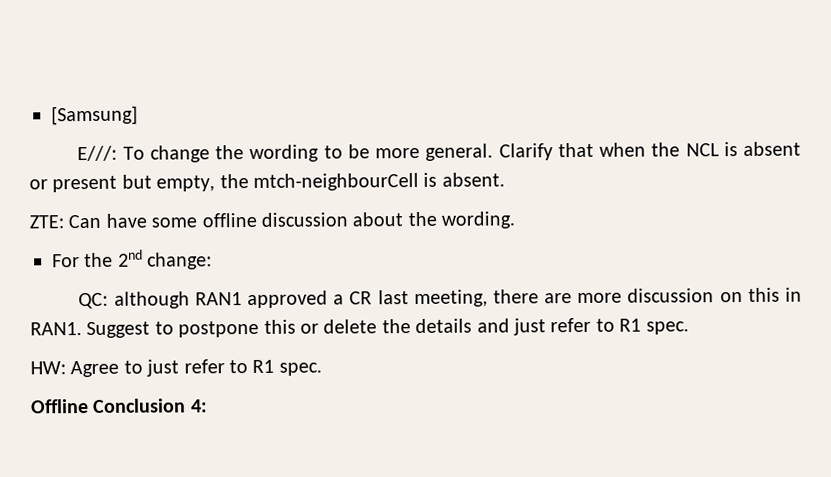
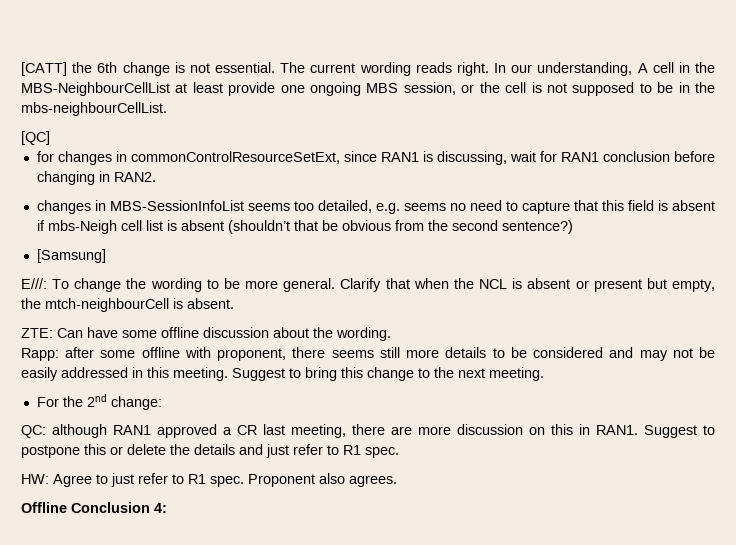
+ [CATT] the 6th change is not essential. The current wording reads right. In our understanding, A cell in the MBS-NeighbourCellList at least provide one ongoing MBS session, or the cell is not supposed to be in the mbs-neighbourCellList.
+ [QC]
+ for changes in commonControlResourceSetExt, since RAN1 is discussing, wait for RAN1 conclusion before changing in RAN2.
+ changes in MBS-SessionInfoList seems too detailed, e.g. seems no need to capture that this field is absent if mbs-Neigh cell list is absent (shouldn’t that be obvious from the second sentence?)
+ Rapp: after some offline with proponent, there seems still more details to be considered and may not be easily addressed in this meeting. Suggest to bring this change to the next meeting.
+ Proponent also agrees.

